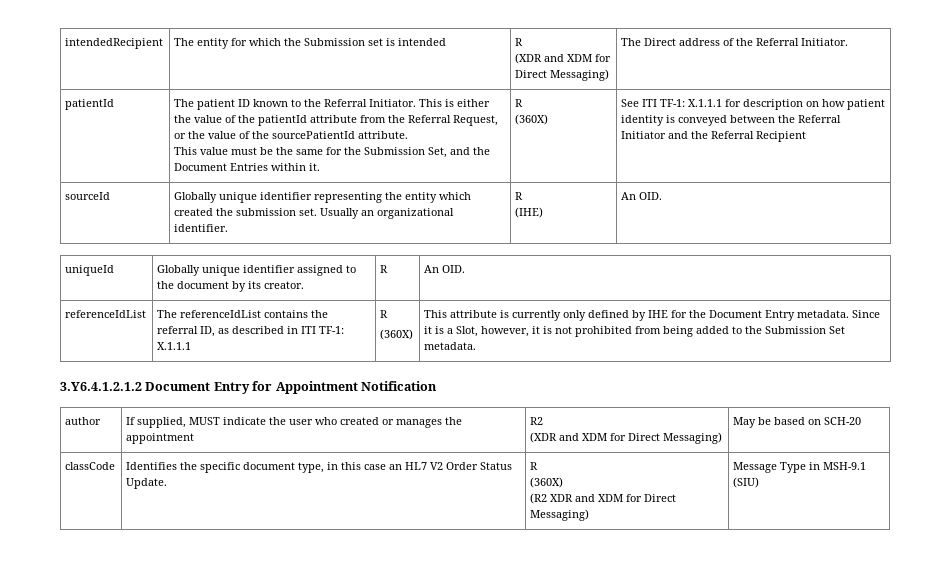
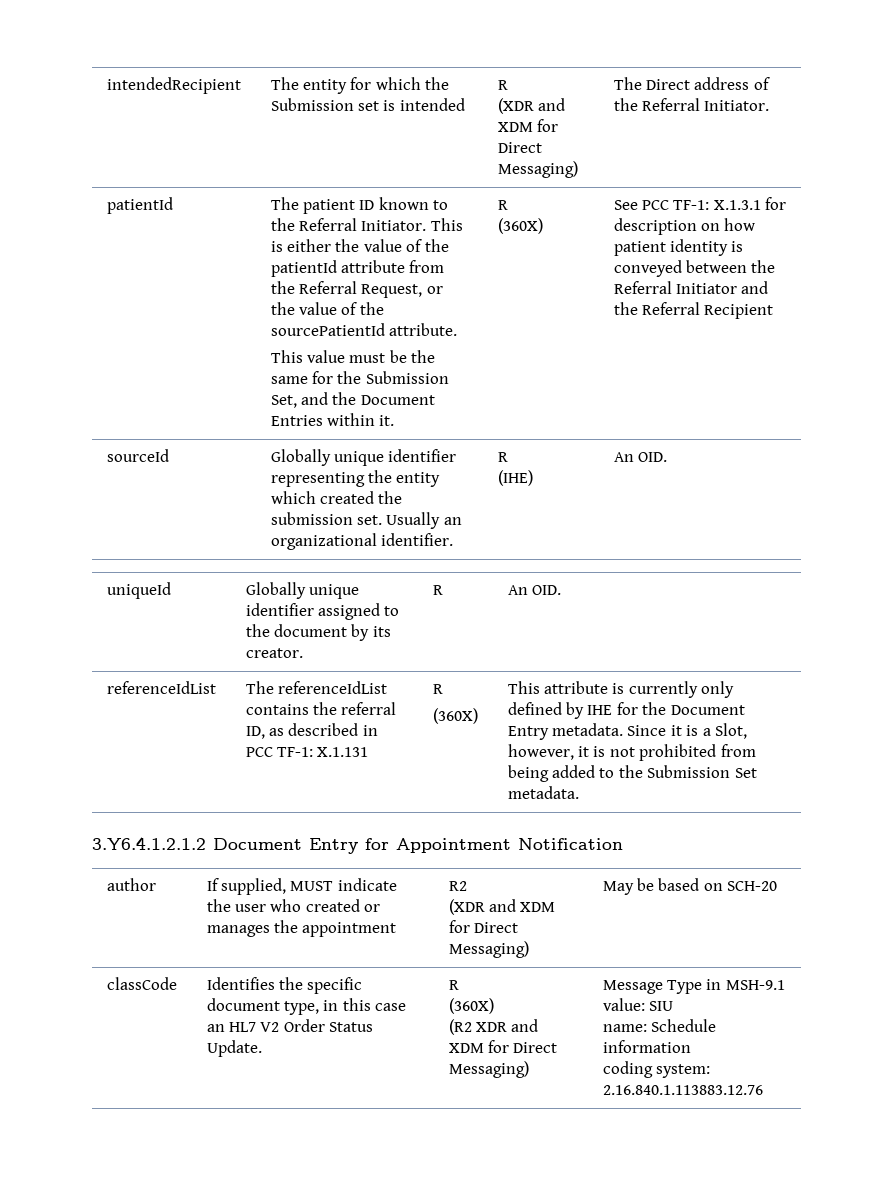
- See ITI TF-1: X.1.1.1 for description on how patient identity is conveyed between the Referral Initiator and the Referral Recipient
+ See PCC TF-1: X.1.3.1 for description on how patient identity is conveyed between the Referral Initiator and the Referral Recipient
- The referenceIdList contains the referral ID, as described in ITI TF-1: X.1.1.1
+ The referenceIdList contains the referral ID, as described in PCC TF-1: X.1.131
  classCode | Identifies the specific document type, in this case an HL7 V2 Order Status Update. | R
  (360X)
- (R2 XDR and XDM for Direct Messaging) | Message Type in MSH-9.1 (SIU)
+ (R2 XDR and XDM for Direct Messaging) | Message Type in MSH-9.1 value: SIU
+ name: Schedule information
+ coding system: 2.16.840.1.113883.12.76

